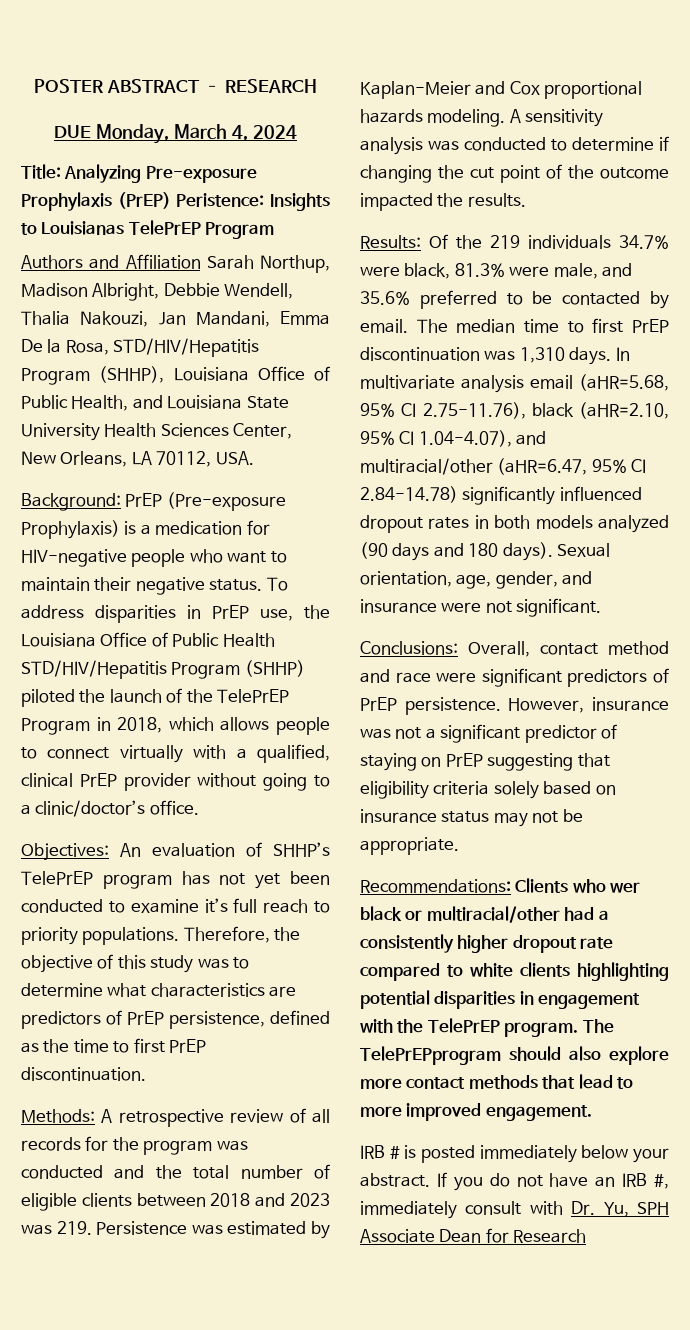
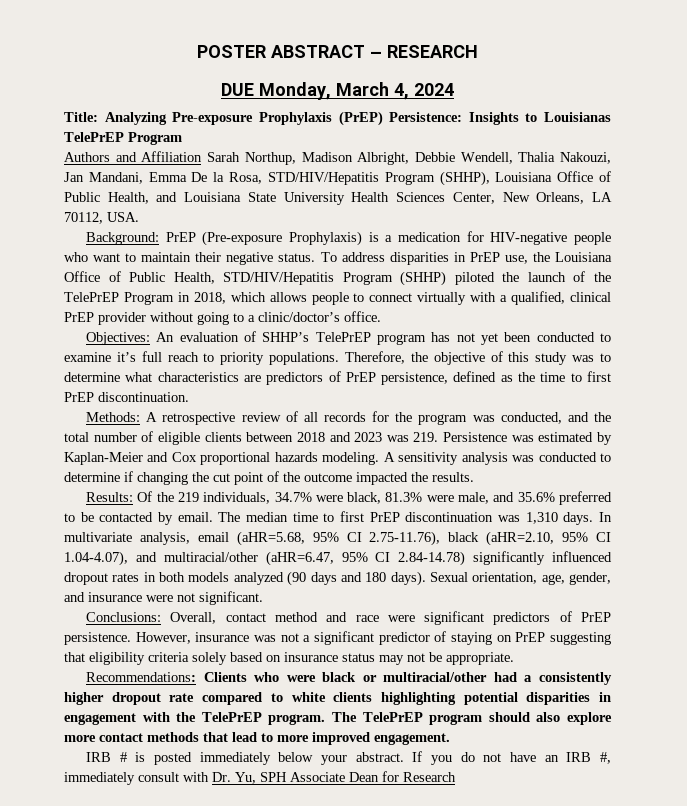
- Title: Analyzing Pre-exposure Prophylaxis (PrEP) Peristence: Insights to Louisianas TelePrEP Program
+ Title: Analyzing Pre-exposure Prophylaxis (PrEP) Persistence: Insights to Louisianas TelePrEP Program
- To address disparities in PrEP use, the Louisiana Office of Public Health STD/HIV/Hepatitis Program (SHHP) piloted the launch of the TelePrEP Program in 2018, which allows people to connect virtually with a qualified, clinical PrEP provider without going to a clinic/doctor’s office.
+ To address disparities in PrEP use, the Louisiana Office of Public Health, STD/HIV/Hepatitis Program (SHHP) piloted the launch of the TelePrEP Program in 2018, which allows people to connect virtually with a qualified, clinical PrEP provider without going to a clinic/doctor’s office.
- Methods: A retrospective review of all records for the program was conducted and the total number of eligible clients between 2018 and 2023 was 219. Persistence was estimated by Kaplan-Meier and Cox proportional hazards modeling.
+ Methods: A retrospective review of all records for the program was conducted, and the total number of eligible clients between 2018 and 2023 was 219. Persistence was estimated by Kaplan-Meier and Cox proportional hazards modeling.
- Results: Of the 219 individuals 34.7% were black, 81.3% were male, and 35.6% preferred to be contacted by email.
+ Results: Of the 219 individuals, 34.7% were black, 81.3% were male, and 35.6% preferred to be contacted by email.
- In multivariate analysis email (aHR=5.68, 95% CI 2.75-11.76), black (aHR=2.10, 95% CI 1.04-4.07), and multiracial/other (aHR=6.47, 95% CI 2.84-14.78) significantly influenced dropout rates in both models analyzed (90 days and 180 days).
+ In multivariate analysis, email (aHR=5.68, 95% CI 2.75-11.76), black (aHR=2.10, 95% CI 1.04-4.07), and multiracial/other (aHR=6.47, 95% CI 2.84-14.78) significantly influenced dropout rates in both models analyzed (90 days and 180 days).
- Recommendations: Clients who wer black or multiracial/other had a consistently higher dropout rate compared to white clients highlighting potential disparities in engagement with the TelePrEP program.
+ Recommendations: Clients who were black or multiracial/other had a consistently higher dropout rate compared to white clients highlighting potential disparities in engagement with the TelePrEP program.
- The TelePrEPprogram should also explore more contact methods that lead to more improved engagement.
+ The TelePrEP program should also explore more contact methods that lead to more improved engagement.

